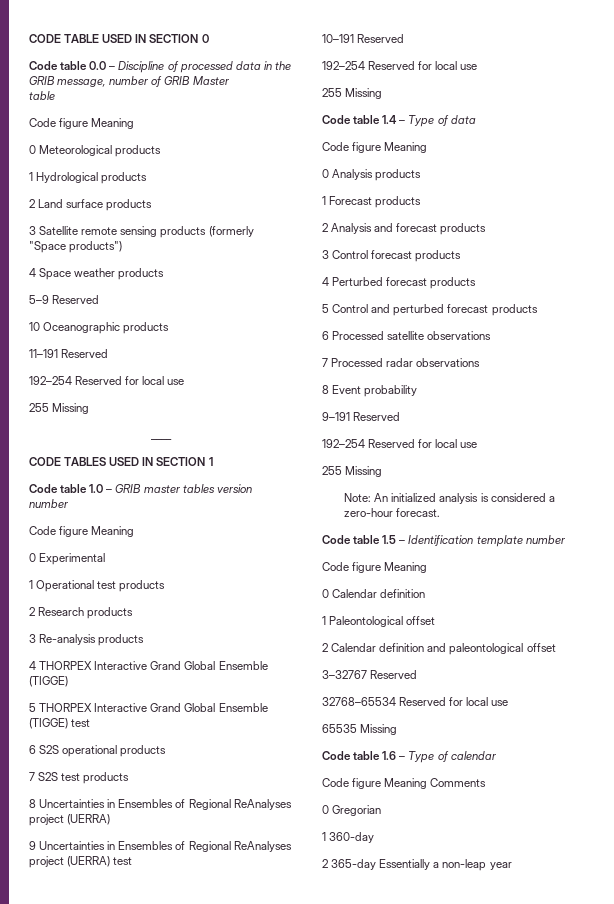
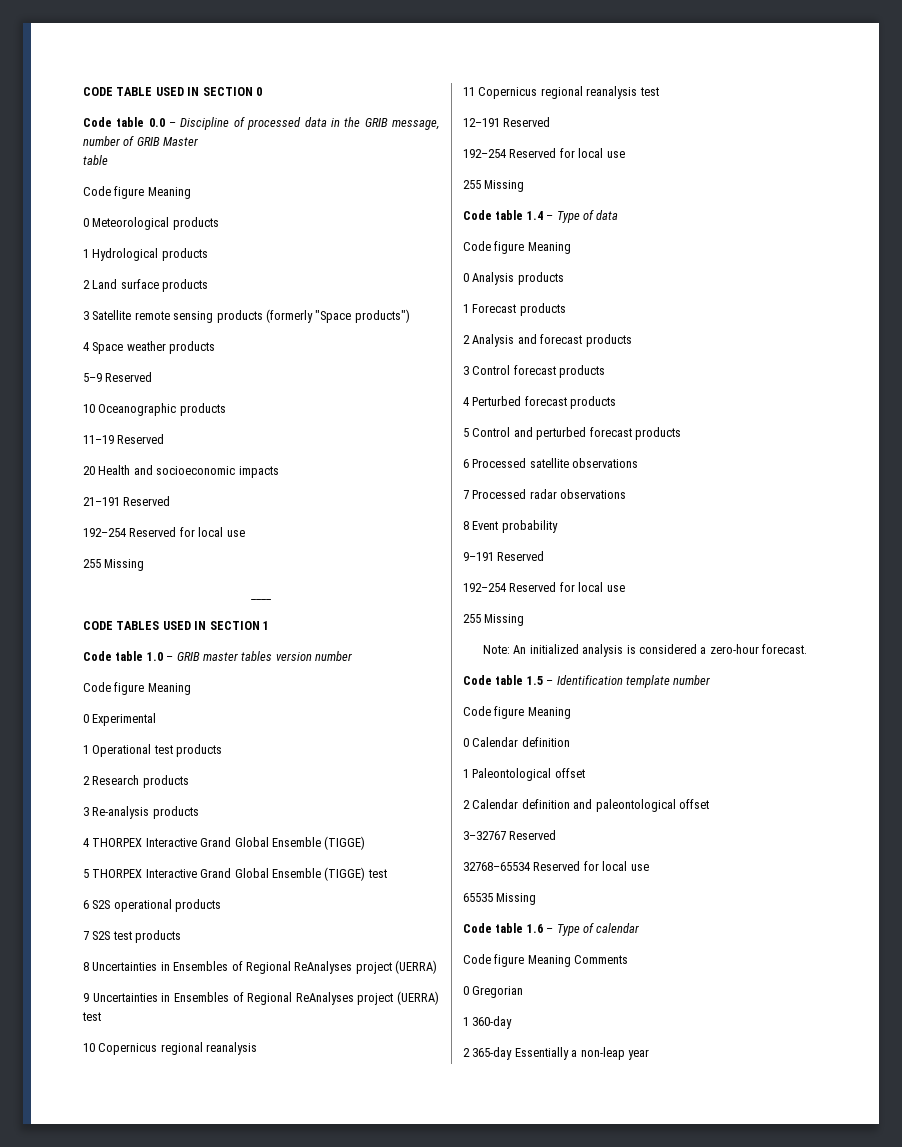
- 11–191 Reserved
+ 11–19 Reserved
+ 20 Health and socioeconomic impacts
+ 21–191 Reserved
- 10–191 Reserved
+ 10 Copernicus regional reanalysis
+ 11 Copernicus regional reanalysis test
+ 12–191 Reserved

